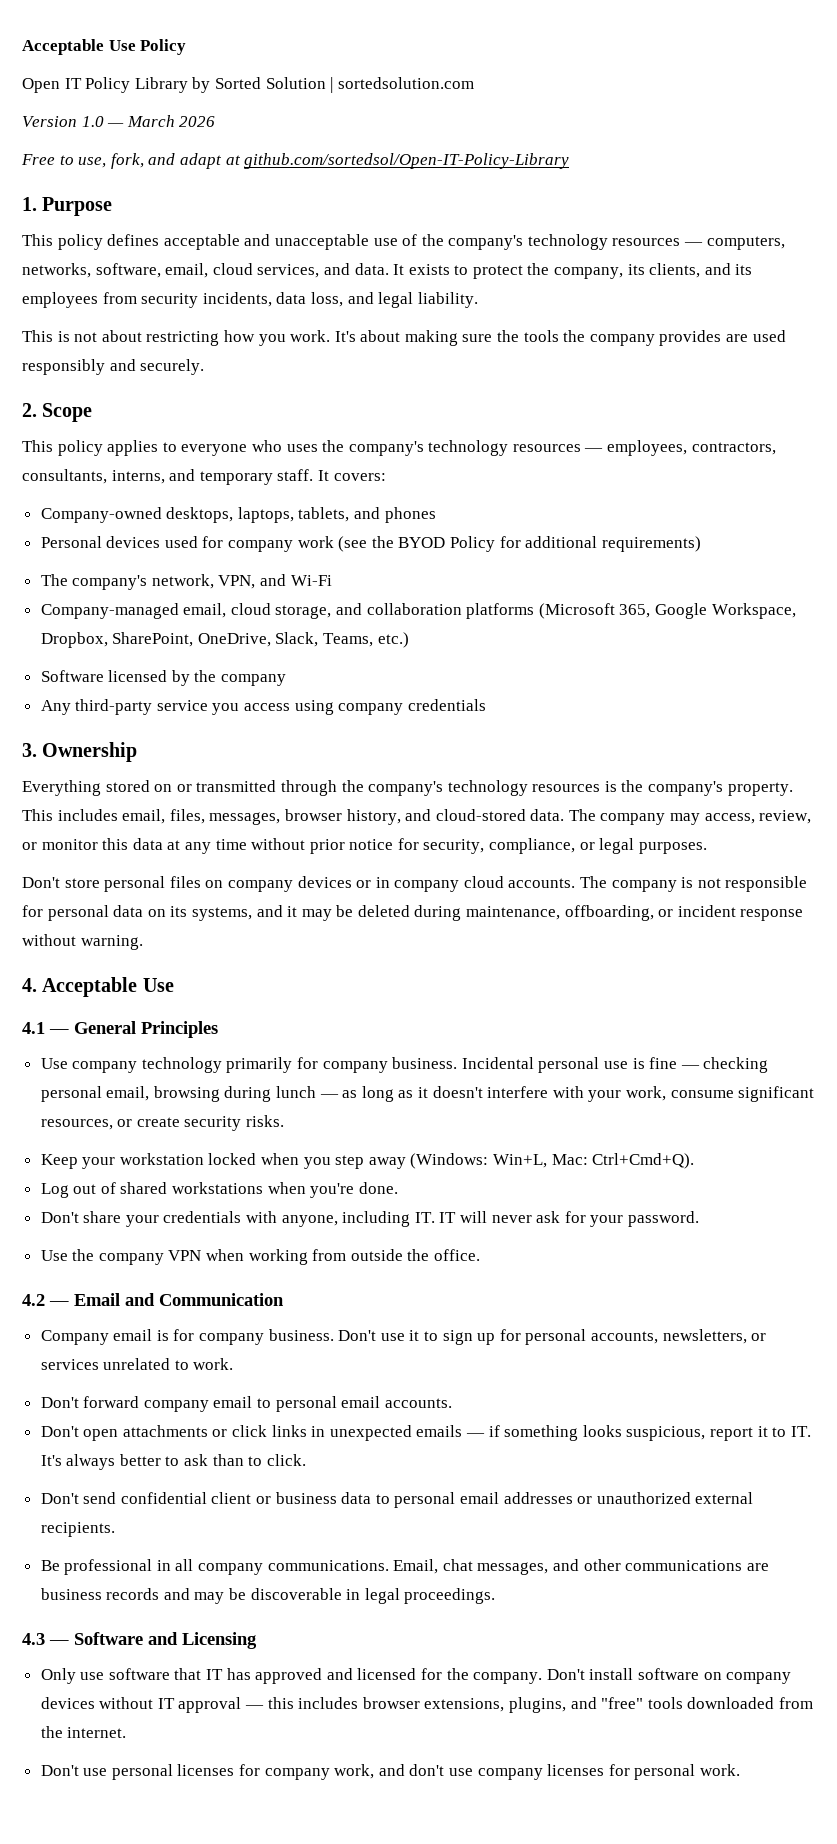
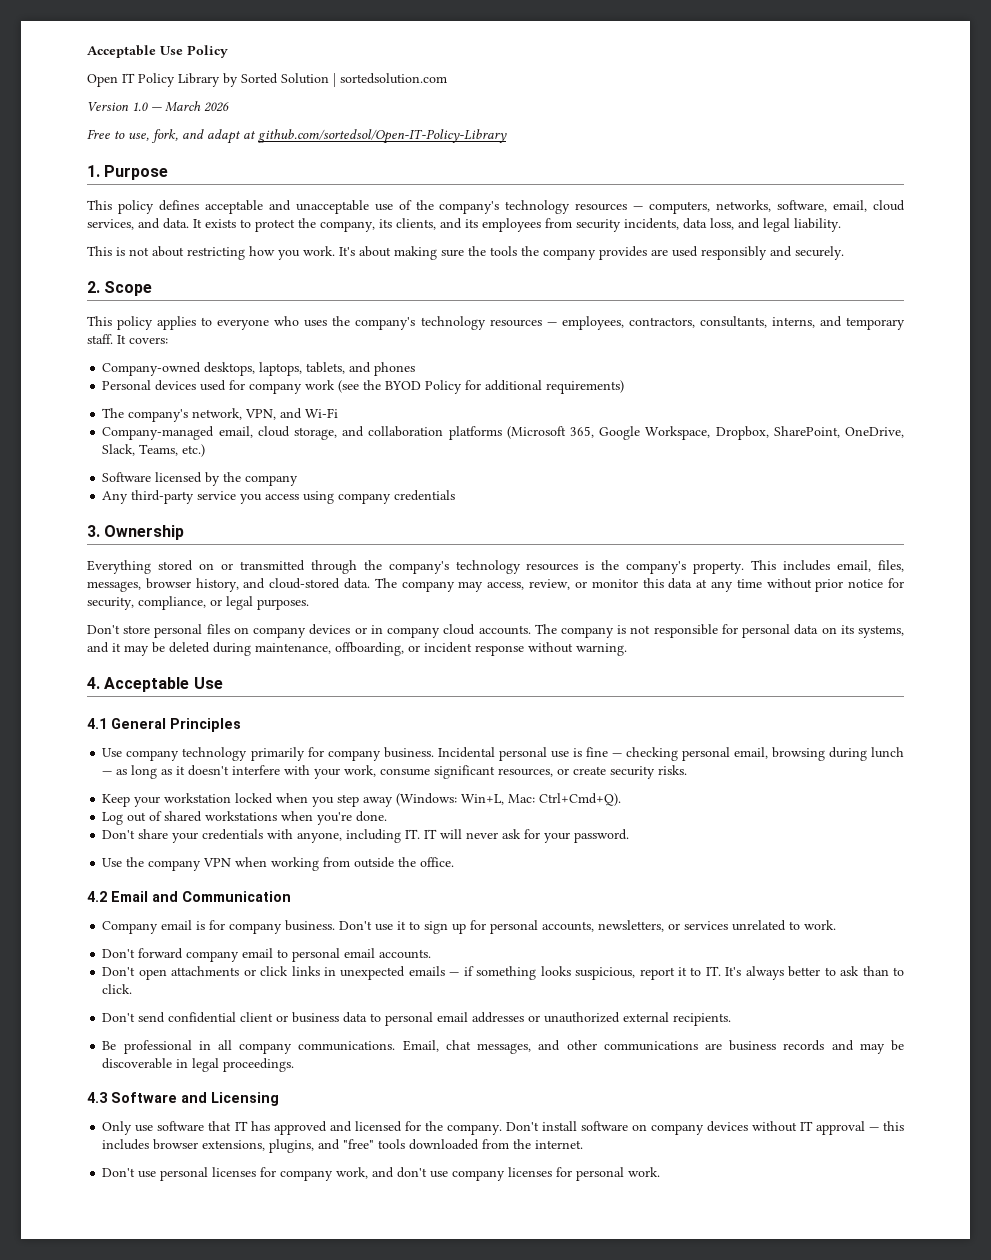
- 4.1 — General Principles
+ 4.1 General Principles
- 4.2 — Email and Communication
+ 4.2 Email and Communication
- 4.3 — Software and Licensing
+ 4.3 Software and Licensing

